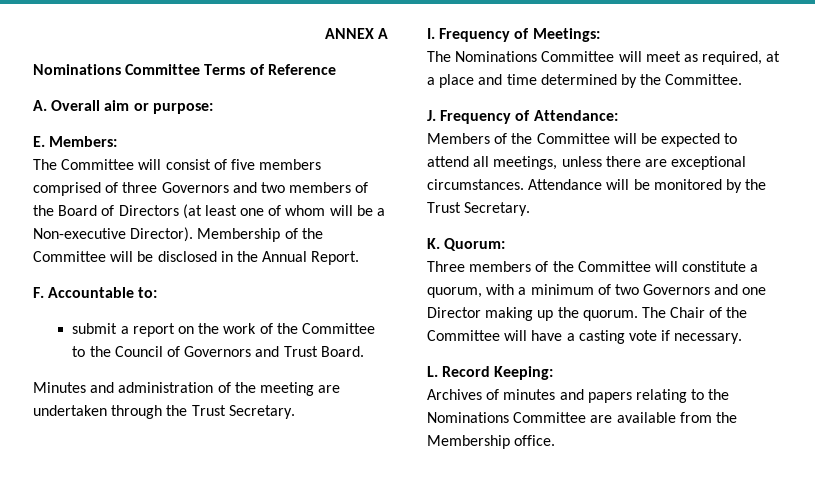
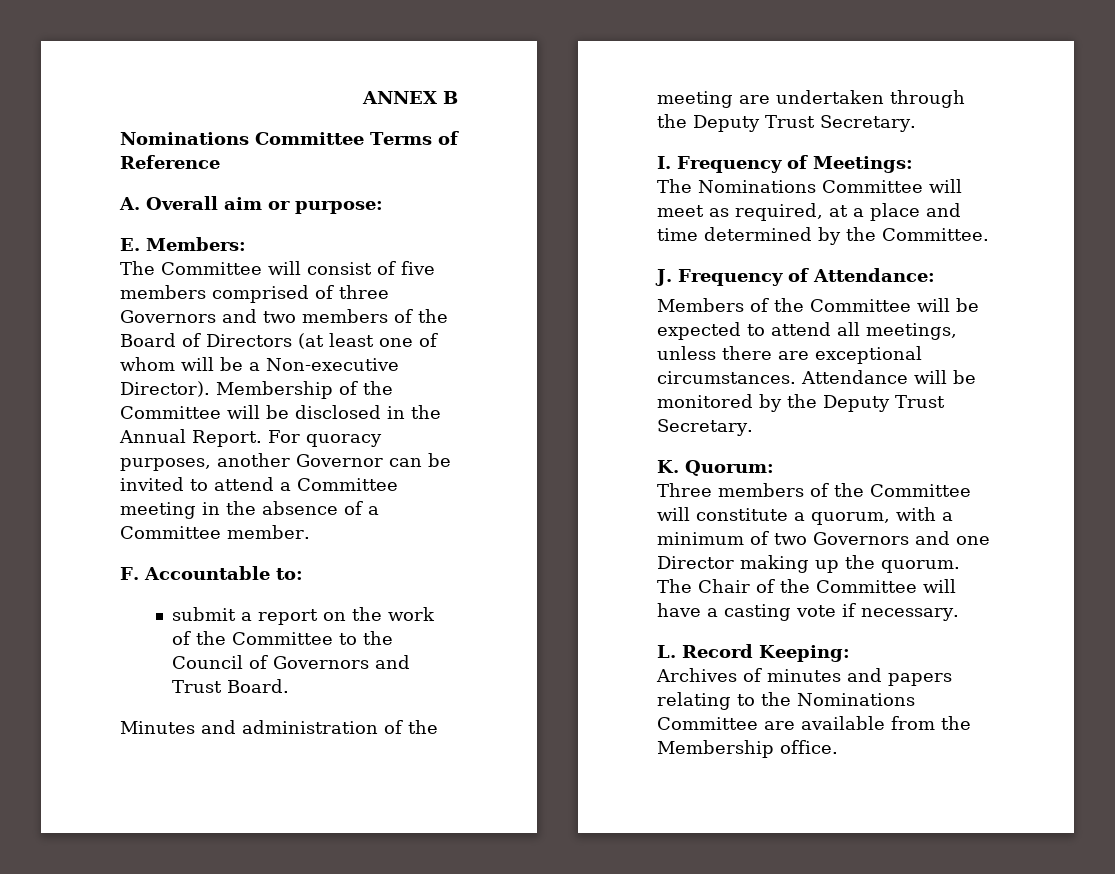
- ANNEX A
+ ANNEX B
+ For quoracy purposes, another Governor can be invited to attend a Committee meeting in the absence of a Committee member.
- Minutes and administration of the meeting are undertaken through the Trust Secretary.
+ Minutes and administration of the meeting are undertaken through the Deputy Trust Secretary.
- Attendance will be monitored by the Trust Secretary.
+ Attendance will be monitored by the Deputy Trust Secretary.

